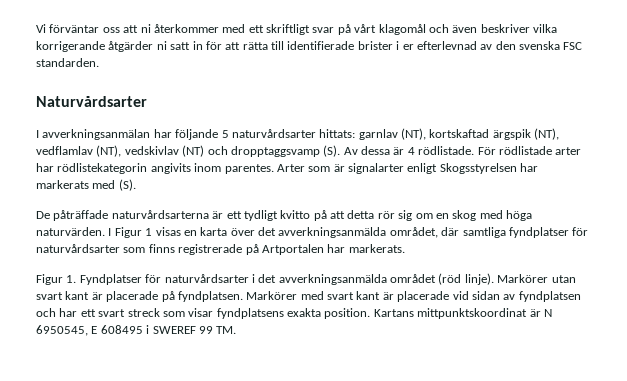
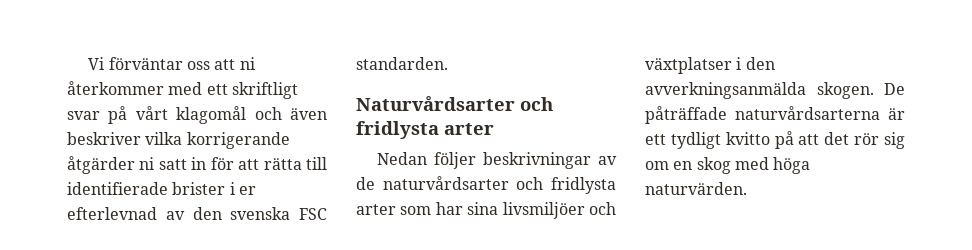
- Naturvårdsarter
- I avverkningsanmälan har följande 5 naturvårdsarter hittats: garnlav (NT), kortskaftad ärgspik (NT), vedflamlav (NT), vedskivlav (NT) och dropptaggsvamp (S). Av dessa är 4 rödlistade. För rödlistade arter har rödlistekategorin angivits inom parentes. Arter som är signalarter enligt Skogsstyrelsen har markerats med (S).
- De påträffade naturvårdsarterna är ett tydligt kvitto på att detta rör sig om en skog med höga naturvärden. I Figur 1 visas en karta över det avverkningsanmälda området, där samtliga fyndplatser för naturvårdsarter som finns registrerade på Artportalen har markerats.
- Figur 1. Fyndplatser för naturvårdsarter i det avverkningsanmälda området (röd linje). Markörer utan svart kant är placerade på fyndplatsen. Markörer med svart kant är placerade vid sidan av fyndplatsen och har ett svart streck som visar fyndplatsens exakta position. Kartans mittpunktskoordinat är N 6950545, E 608495 i SWEREF 99 TM.
+ Naturvårdsarter och fridlysta arter
+ Nedan följer beskrivningar av de naturvårdsarter och fridlysta arter som har sina livsmiljöer och växtplatser i den avverkningsanmälda skogen. De påträffade naturvårdsarterna är ett tydligt kvitto på att det rör sig om en skog med höga naturvärden.

